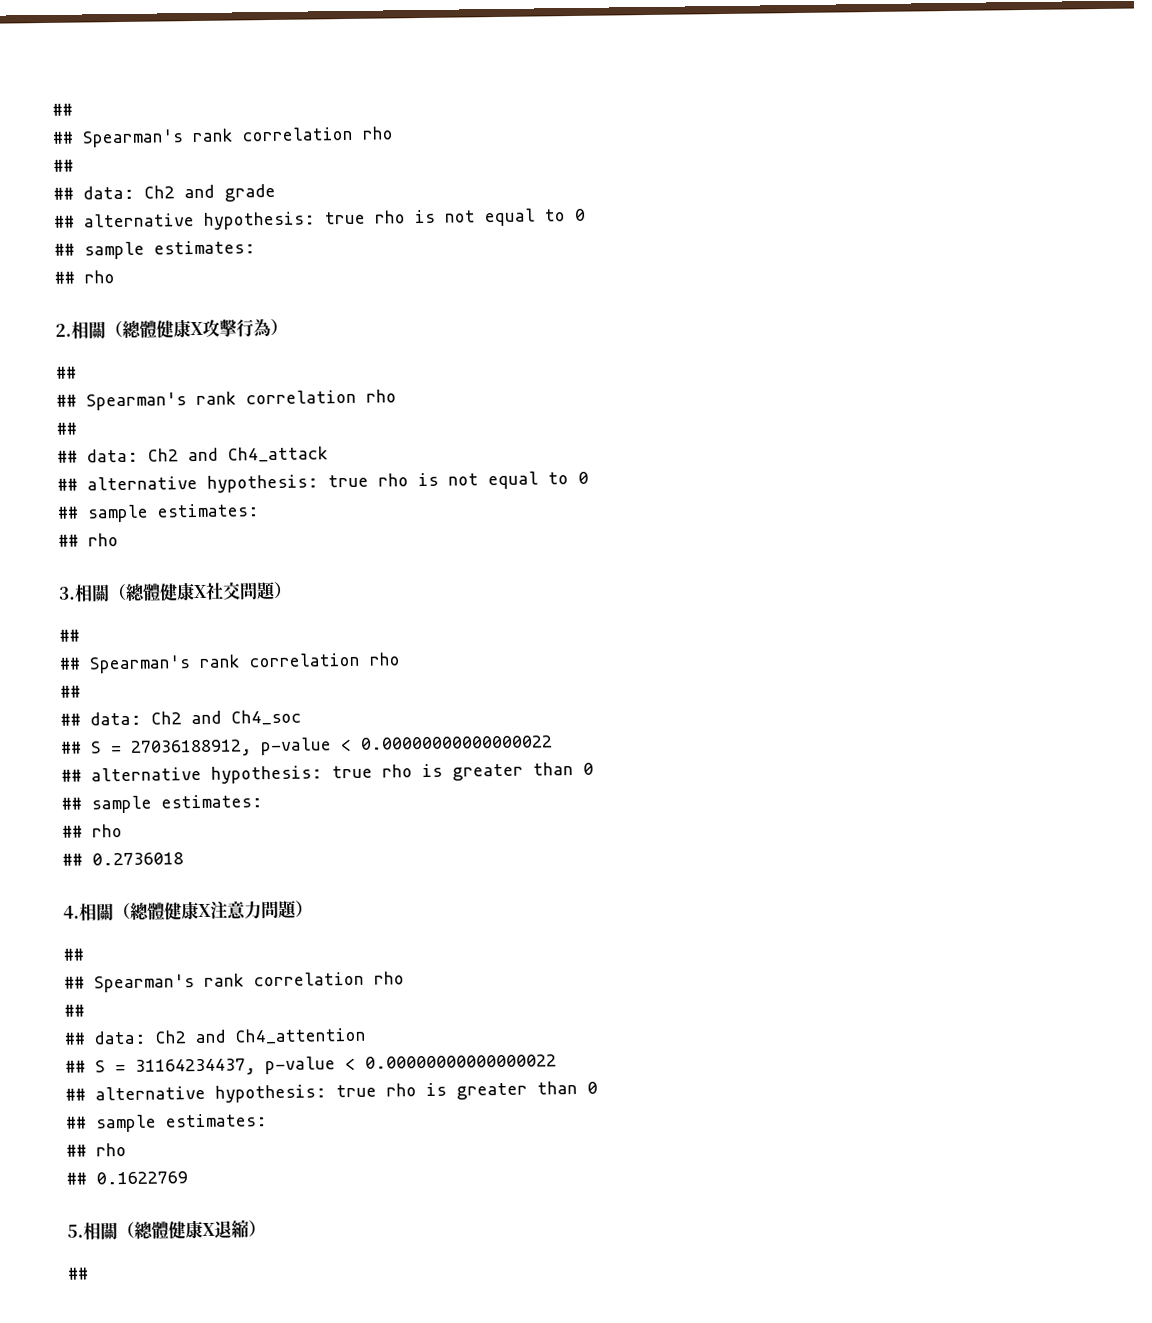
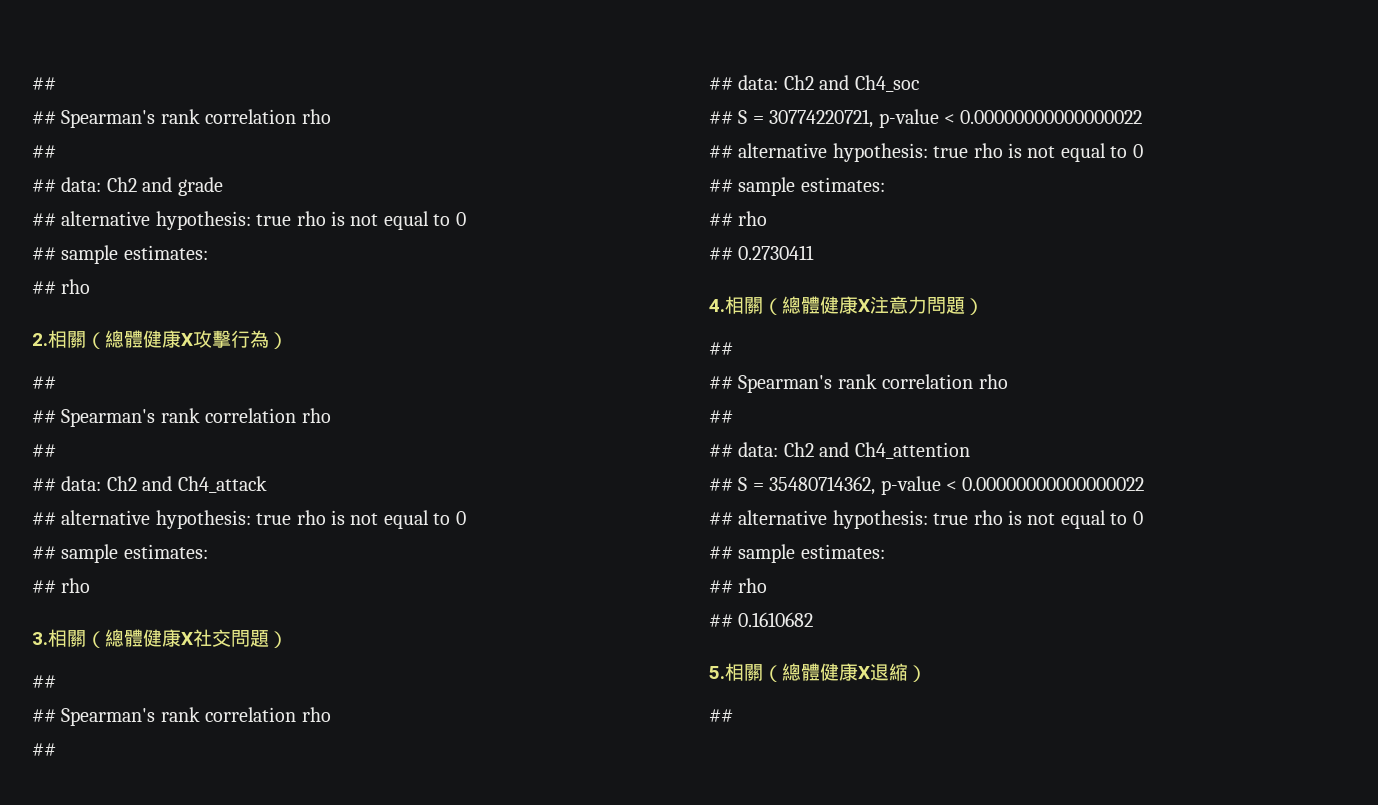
- ## S = 27036188912, p-value < 0.00000000000000022
- ## alternative hypothesis: true rho is greater than 0
+ ## S = 30774220721, p-value < 0.00000000000000022
+ ## alternative hypothesis: true rho is not equal to 0
  ## sample estimates:
  ## rho
- ## 0.2736018
+ ## 0.2730411
- ## S = 31164234437, p-value < 0.00000000000000022
- ## alternative hypothesis: true rho is greater than 0
+ ## S = 35480714362, p-value < 0.00000000000000022
+ ## alternative hypothesis: true rho is not equal to 0
  ## sample estimates:
  ## rho
- ## 0.1622769
+ ## 0.1610682

